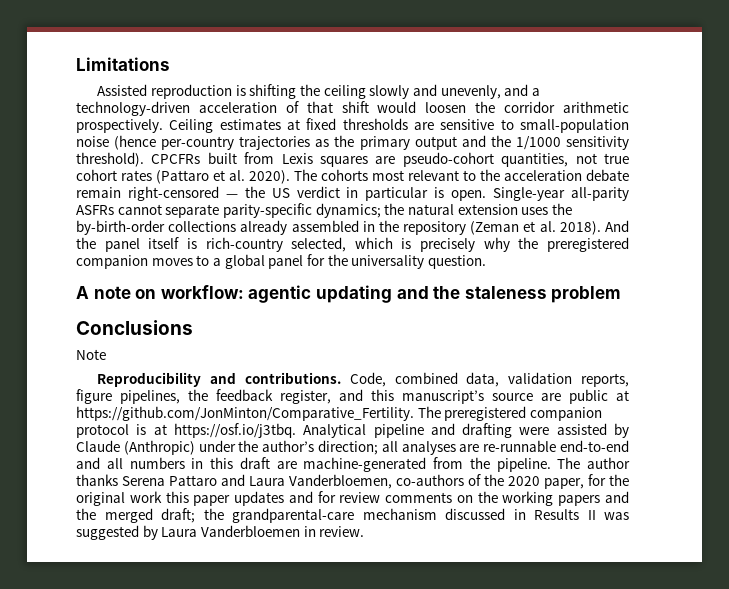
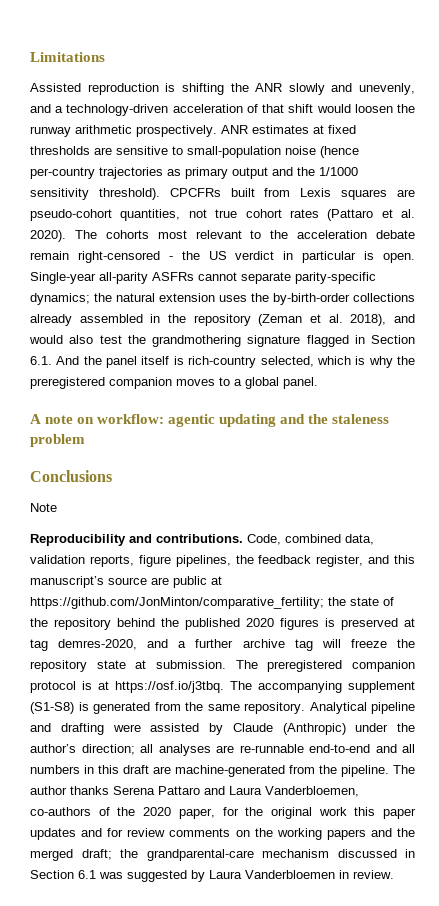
- Assisted reproduction is shifting the ceiling slowly and unevenly, and a technology-driven acceleration of that shift would loosen the corridor arithmetic prospectively.
+ Assisted reproduction is shifting the ANR slowly and unevenly, and a technology-driven acceleration of that shift would loosen the runway arithmetic prospectively.
- Ceiling estimates at fixed thresholds are sensitive to small-population noise (hence per-country trajectories as the primary output and the 1/1000 sensitivity threshold).
+ ANR estimates at fixed thresholds are sensitive to small-population noise (hence per-country trajectories as primary output and the 1/1000 sensitivity threshold).
- The cohorts most relevant to the acceleration debate remain right-censored — the US verdict in particular is open.
+ The cohorts most relevant to the acceleration debate remain right-censored - the US verdict in particular is open.
- Single-year all-parity ASFRs cannot separate parity-specific dynamics; the natural extension uses the by-birth-order collections already assembled in the repository (Zeman et al. 2018). And the panel itself is rich-country selected, which is precisely why the preregistered companion moves to a global panel for the universality question.
+ Single-year all-parity ASFRs cannot separate parity-specific dynamics; the natural extension uses the by-birth-order collections already assembled in the repository (Zeman et al. 2018), and would also test the grandmothering signature flagged in Section 6.1. And the panel itself is rich-country selected, which is why the preregistered companion moves to a global panel.
- Code, combined data, validation reports, figure pipelines, the feedback register, and this manuscript’s source are public at https://github.com/JonMinton/Comparative_Fertility. The preregistered companion protocol is at https://osf.io/j3tbq. Analytical pipeline and drafting were assisted by Claude (Anthropic) under the author’s direction; all analyses are re-runnable end-to-end and all numbers in this draft are machine-generated from the pipeline.
+ Code, combined data, validation reports, figure pipelines, the feedback register, and this manuscript’s source are public at https://github.com/JonMinton/comparative_fertility; the state of the repository behind the published 2020 figures is preserved at tag demres-2020, and a further archive tag will freeze the repository state at submission. The preregistered companion protocol is at https://osf.io/j3tbq. The accompanying supplement (S1-S8) is generated from the same repository. Analytical pipeline and drafting were assisted by Claude (Anthropic) under the author’s direction; all analyses are re-runnable end-to-end and all numbers in this draft are machine-generated from the pipeline.
- The author thanks Serena Pattaro and Laura Vanderbloemen, co-authors of the 2020 paper, for the original work this paper updates and for review comments on the working papers and the merged draft; the grandparental-care mechanism discussed in Results II was suggested by Laura Vanderbloemen in review.
+ The author thanks Serena Pattaro and Laura Vanderbloemen, co-authors of the 2020 paper, for the original work this paper updates and for review comments on the working papers and the merged draft; the grandparental-care mechanism discussed in Section 6.1 was suggested by Laura Vanderbloemen in review.

